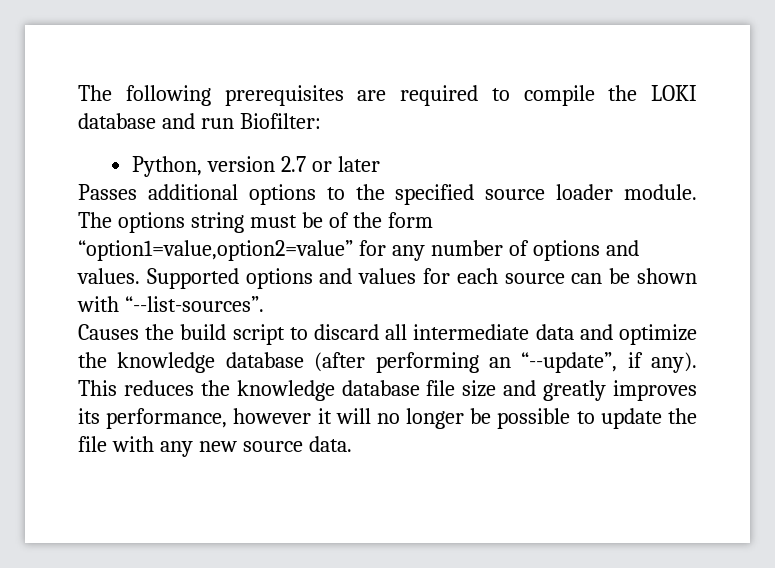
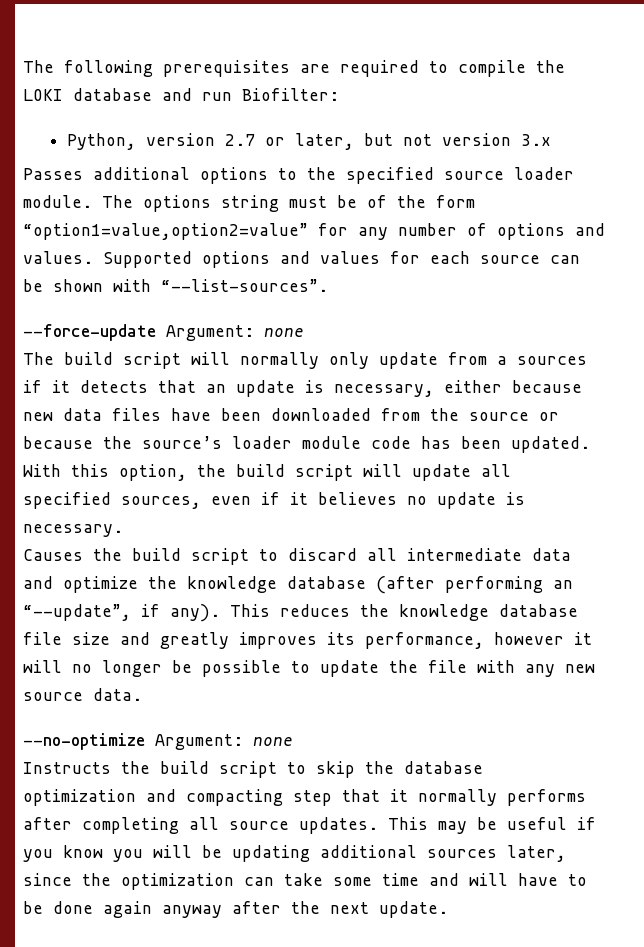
- Python, version 2.7 or later
+ Python, version 2.7 or later, but not version 3.x
+ --force-update Argument: none
+ The build script will normally only update from a sources if it detects that an update is necessary, either because new data files have been downloaded from the source or because the source’s loader module code has been updated. With this option, the build script will update all specified sources, even if it believes no update is necessary.
+ --no-optimize Argument: none
+ Instructs the build script to skip the database optimization and compacting step that it normally performs after completing all source updates. This may be useful if you know you will be updating additional sources later, since the optimization can take some time and will have to be done again anyway after the next update.

